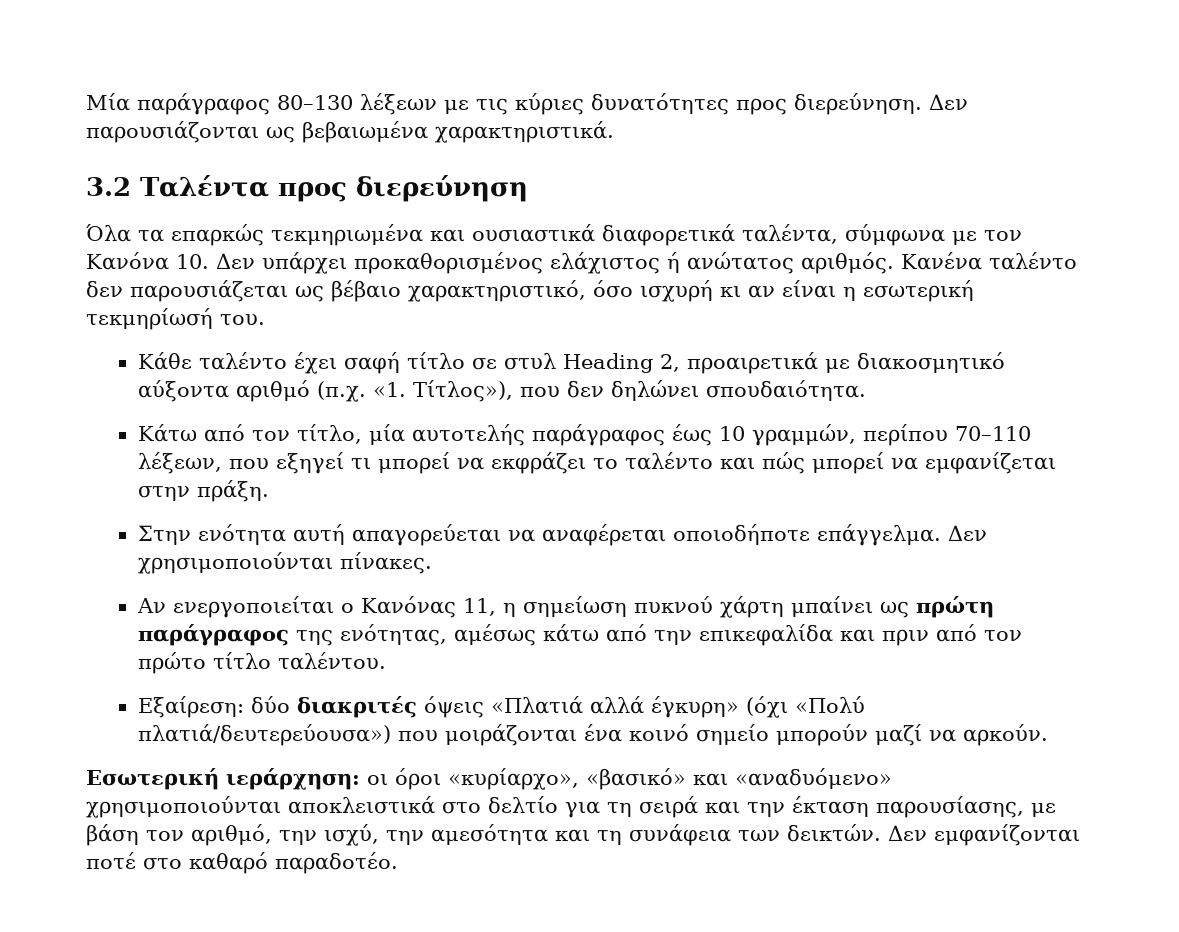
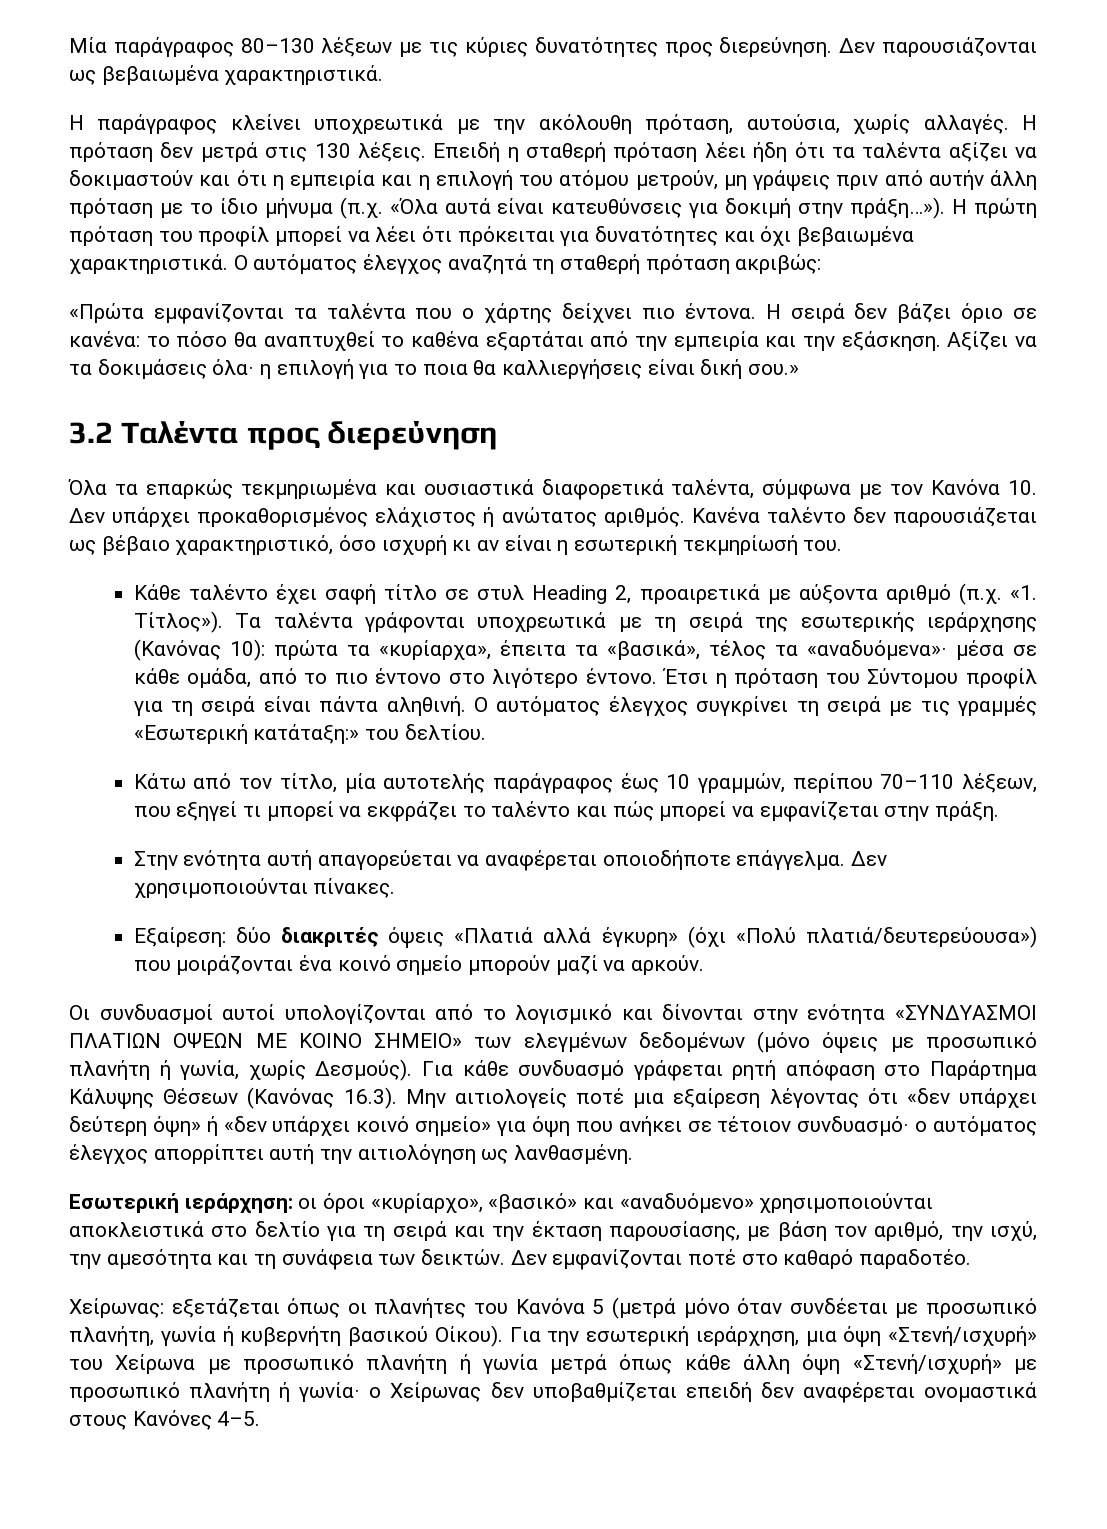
+ Η παράγραφος κλείνει υποχρεωτικά με την ακόλουθη πρόταση, αυτούσια, χωρίς αλλαγές. Η πρόταση δεν μετρά στις 130 λέξεις. Επειδή η σταθερή πρόταση λέει ήδη ότι τα ταλέντα αξίζει να δοκιμαστούν και ότι η εμπειρία και η επιλογή του ατόμου μετρούν, μη γράψεις πριν από αυτήν άλλη πρόταση με το ίδιο μήνυμα (π.χ. «Όλα αυτά είναι κατευθύνσεις για δοκιμή στην πράξη…»). Η πρώτη πρόταση του προφίλ μπορεί να λέει ότι πρόκειται για δυνατότητες και όχι βεβαιωμένα χαρακτηριστικά. Ο αυτόματος έλεγχος αναζητά τη σταθερή πρόταση ακριβώς:
+ «Πρώτα εμφανίζονται τα ταλέντα που ο χάρτης δείχνει πιο έντονα. Η σειρά δεν βάζει όριο σε κανένα: το πόσο θα αναπτυχθεί το καθένα εξαρτάται από την εμπειρία και την εξάσκηση. Αξίζει να τα δοκιμάσεις όλα· η επιλογή για το ποια θα καλλιεργήσεις είναι δική σου.»
- Κάθε ταλέντο έχει σαφή τίτλο σε στυλ Heading 2, προαιρετικά με διακοσμητικό αύξοντα αριθμό (π.χ. «1. Τίτλος»), που δεν δηλώνει σπουδαιότητα.
+ Κάθε ταλέντο έχει σαφή τίτλο σε στυλ Heading 2, προαιρετικά με αύξοντα αριθμό (π.χ. «1. Τίτλος»). Τα ταλέντα γράφονται υποχρεωτικά με τη σειρά της εσωτερικής ιεράρχησης (Κανόνας 10): πρώτα τα «κυρίαρχα», έπειτα τα «βασικά», τέλος τα «αναδυόμενα»· μέσα σε κάθε ομάδα, από το πιο έντονο στο λιγότερο έντονο. Έτσι η πρόταση του Σύντομου προφίλ για τη σειρά είναι πάντα αληθινή. Ο αυτόματος έλεγχος συγκρίνει τη σειρά με τις γραμμές «Εσωτερική κατάταξη:» του δελτίου.
- Αν ενεργοποιείται ο Κανόνας 11, η σημείωση πυκνού χάρτη μπαίνει ως πρώτη παράγραφος της ενότητας, αμέσως κάτω από την επικεφαλίδα και πριν από τον πρώτο τίτλο ταλέντου.
+ Οι συνδυασμοί αυτοί υπολογίζονται από το λογισμικό και δίνονται στην ενότητα «ΣΥΝΔΥΑΣΜΟΙ ΠΛΑΤΙΩΝ ΟΨΕΩΝ ΜΕ ΚΟΙΝΟ ΣΗΜΕΙΟ» των ελεγμένων δεδομένων (μόνο όψεις με προσωπικό πλανήτη ή γωνία, χωρίς Δεσμούς). Για κάθε συνδυασμό γράφεται ρητή απόφαση στο Παράρτημα Κάλυψης Θέσεων (Κανόνας 16.3). Μην αιτιολογείς ποτέ μια εξαίρεση λέγοντας ότι «δεν υπάρχει δεύτερη όψη» ή «δεν υπάρχει κοινό σημείο» για όψη που ανήκει σε τέτοιον συνδυασμό· ο αυτόματος έλεγχος απορρίπτει αυτή την αιτιολόγηση ως λανθασμένη.
+ Χείρωνας: εξετάζεται όπως οι πλανήτες του Κανόνα 5 (μετρά μόνο όταν συνδέεται με προσωπικό πλανήτη, γωνία ή κυβερνήτη βασικού Οίκου). Για την εσωτερική ιεράρχηση, μια όψη «Στενή/ισχυρή» του Χείρωνα με προσωπικό πλανήτη ή γωνία μετρά όπως κάθε άλλη όψη «Στενή/ισχυρή» με προσωπικό πλανήτη ή γωνία· ο Χείρωνας δεν υποβαθμίζεται επειδή δεν αναφέρεται ονομαστικά στους Κανόνες 4–5.

